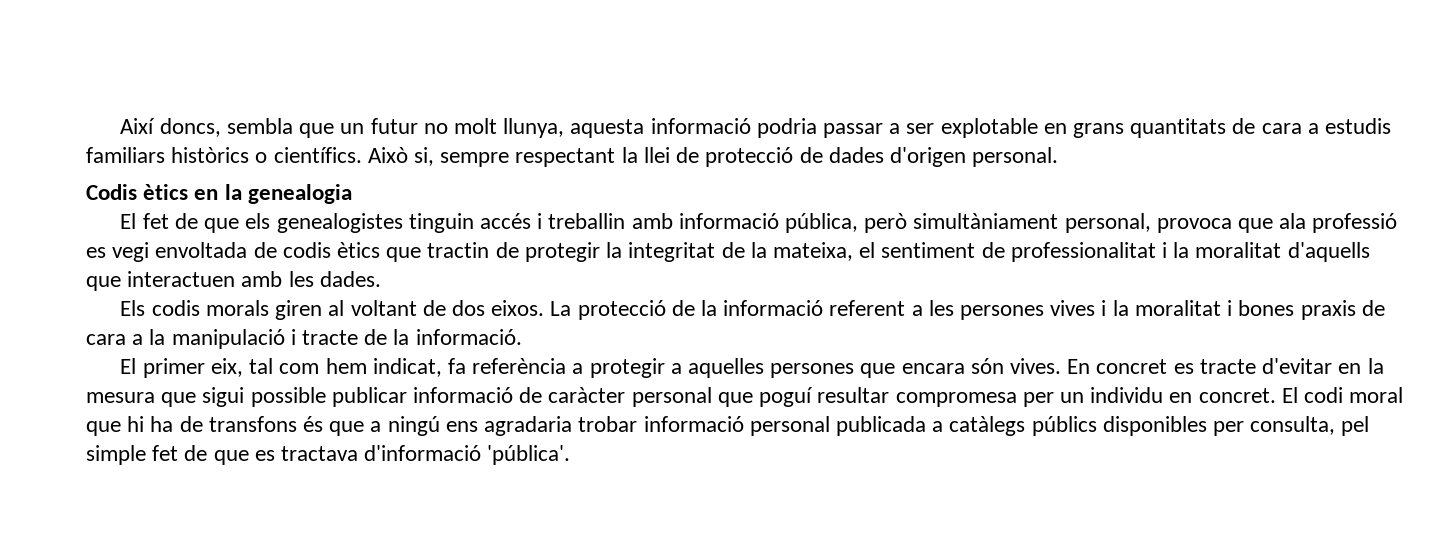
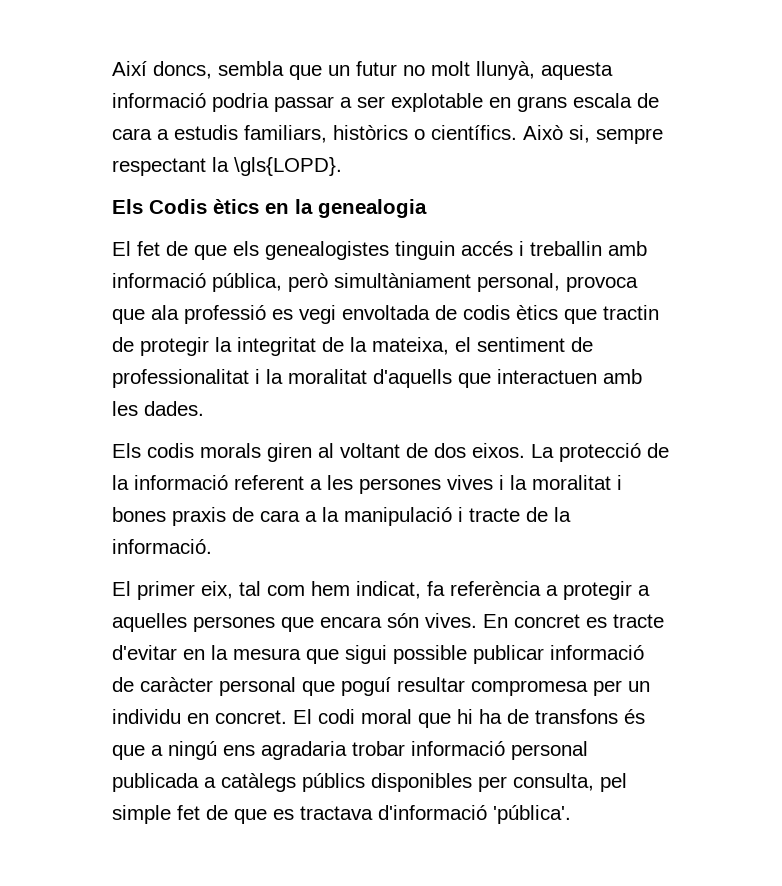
- Així doncs, sembla que un futur no molt llunya, aquesta informació podria passar a ser explotable en grans quantitats de cara a estudis familiars històrics o científics.
+ Així doncs, sembla que un futur no molt llunyà, aquesta informació podria passar a ser explotable en grans escala de cara a estudis familiars, històrics o científics.
- Això si, sempre respectant la llei de protecció de dades d'origen personal.
- Codis ètics en la genealogia
+ Això si, sempre respectant la \gls{LOPD}.
+ Els Codis ètics en la genealogia

